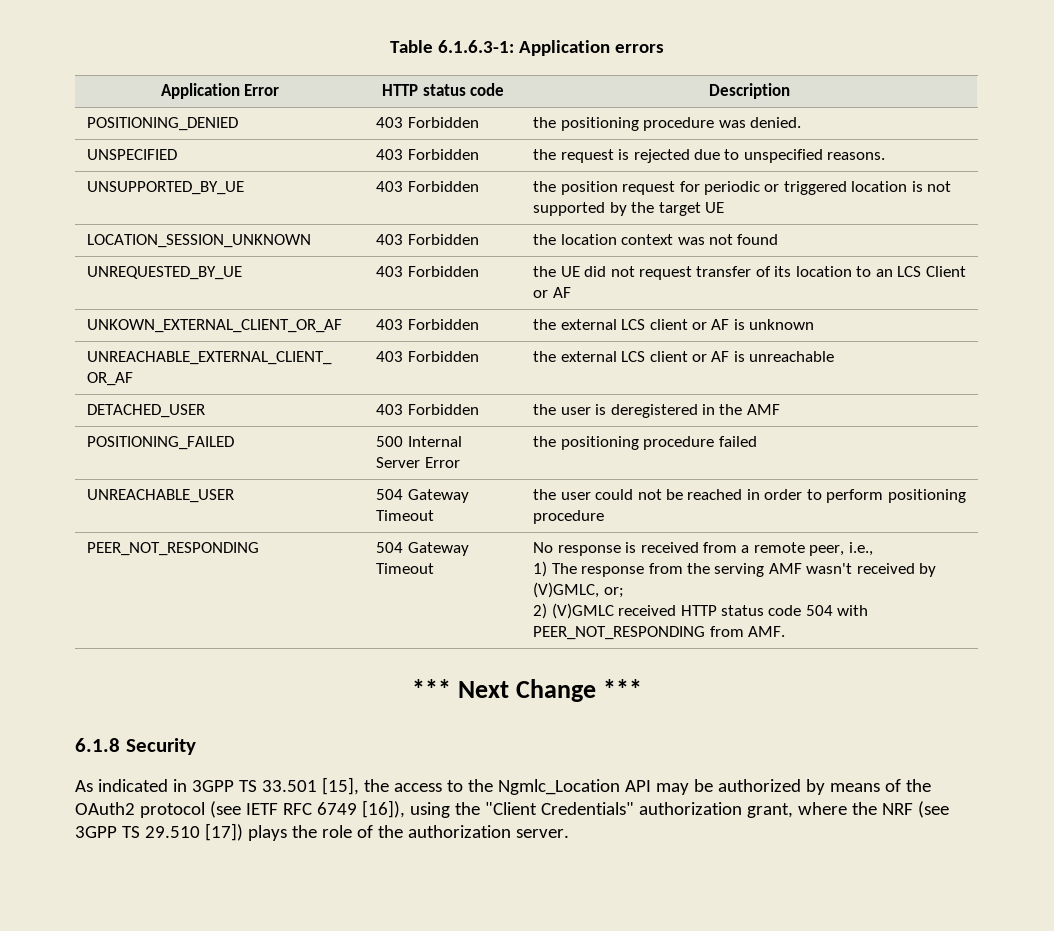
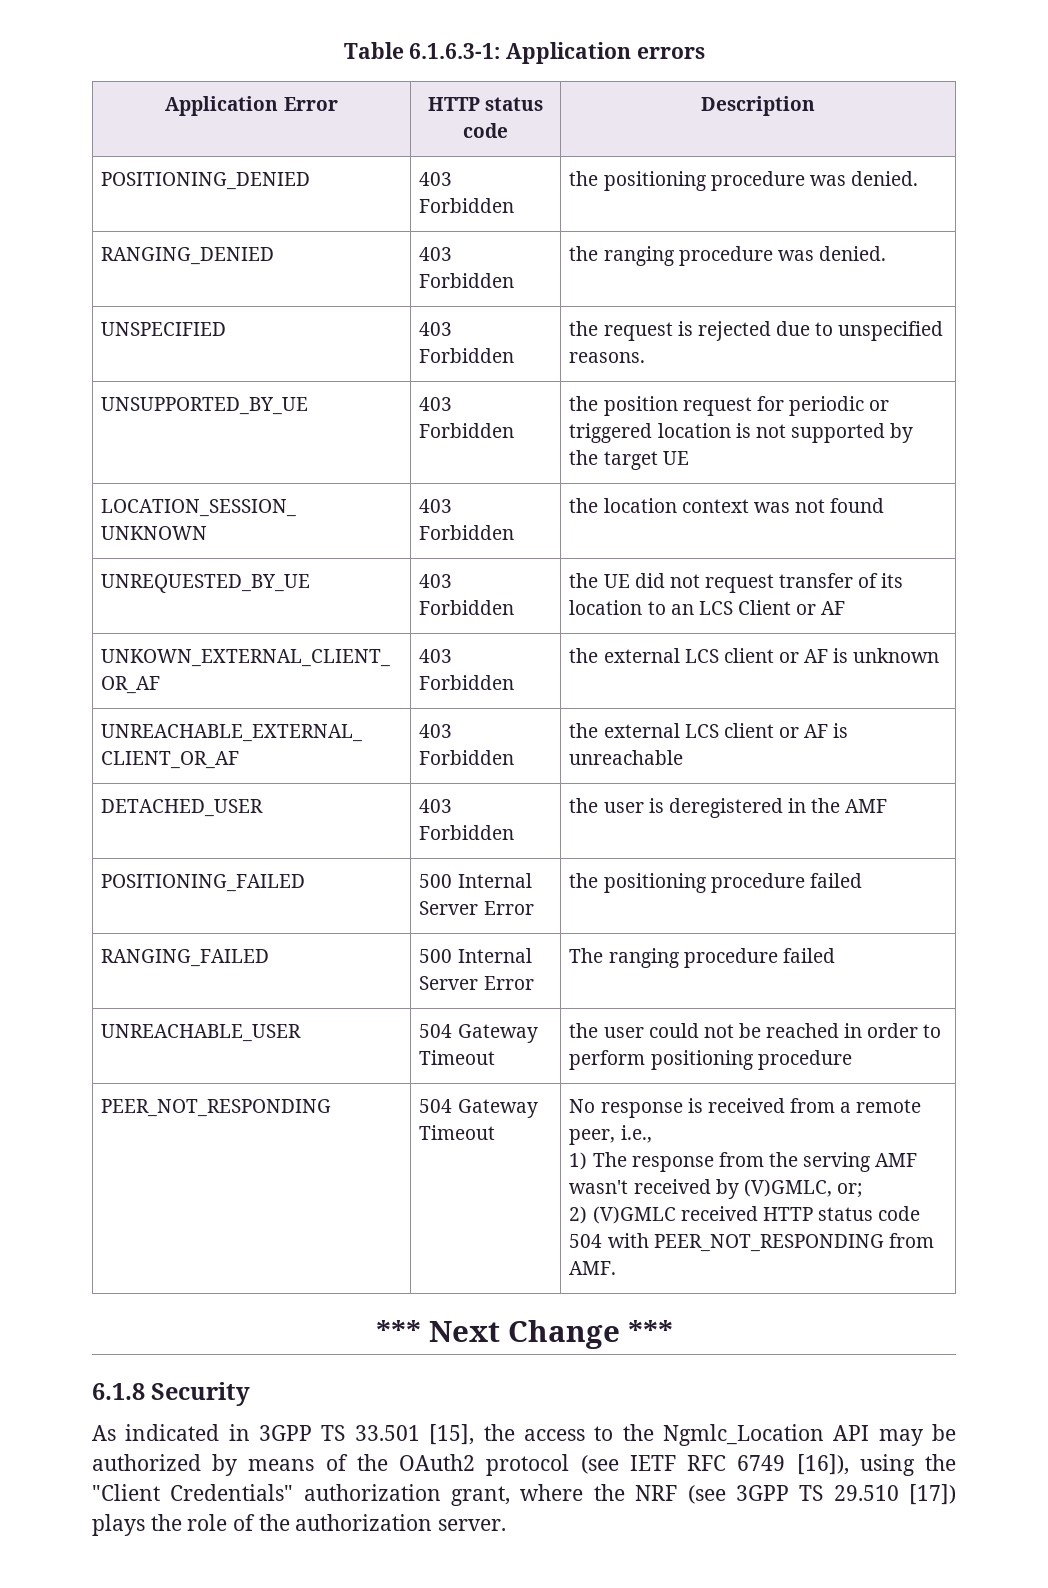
+ RANGING_DENIED | 403 Forbidden | the ranging procedure was denied.
+ RANGING_FAILED | 500 Internal Server Error | The ranging procedure failed

